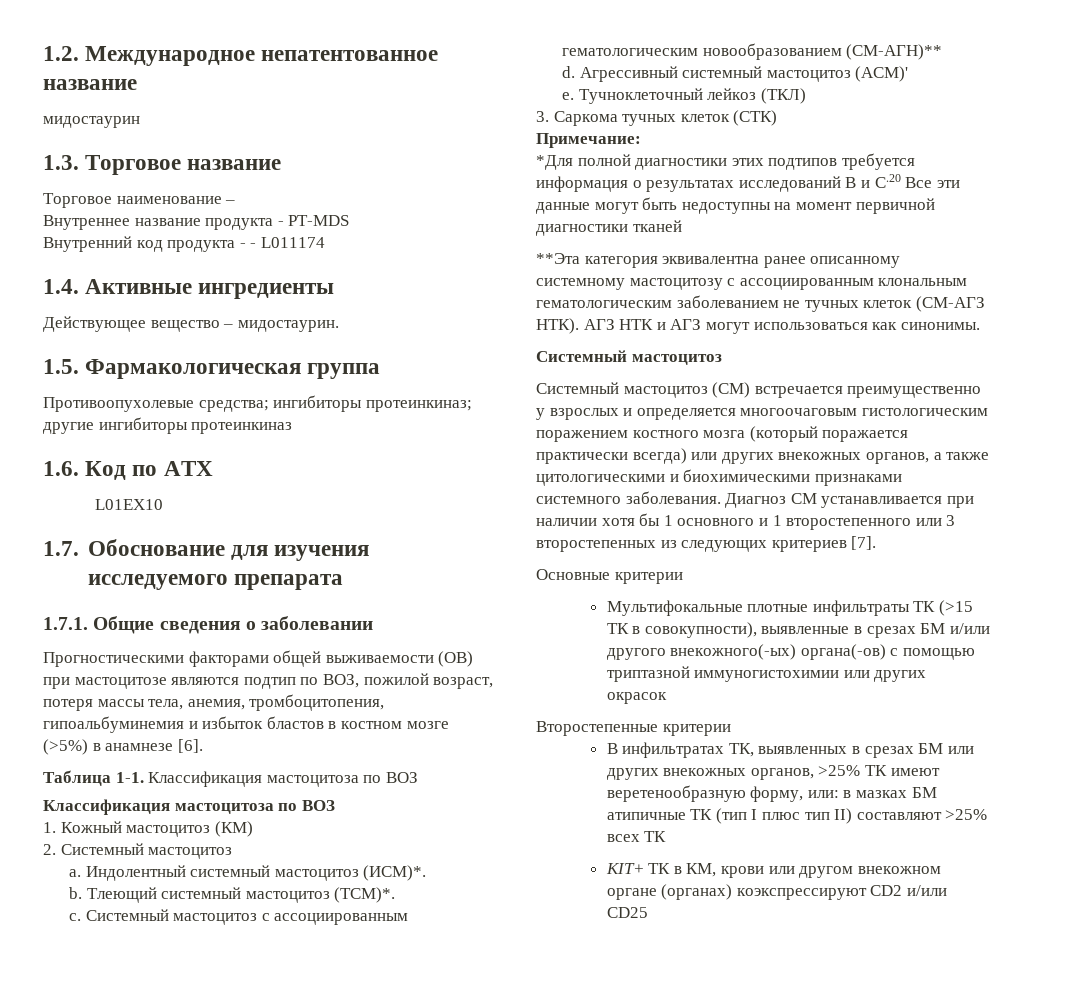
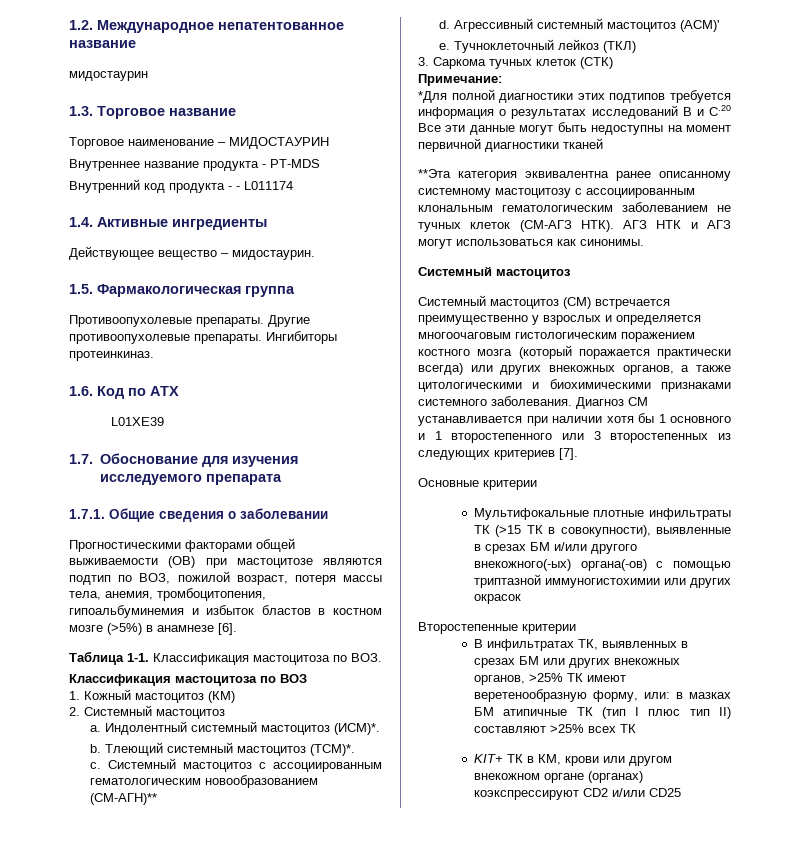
- Торговое наименование –
+ Торговое наименование – МИДОСТАУРИН
- Противоопухолевые средства; ингибиторы протеинкиназ; другие ингибиторы протеинкиназ
+ Противоопухолевые препараты. Другие противоопухолевые препараты. Ингибиторы протеинкиназ.
- L01EX10
+ L01XE39
- Таблица 1-1. Классификация мастоцитоза по ВОЗ
+ Таблица 1-1. Классификация мастоцитоза по ВОЗ.

